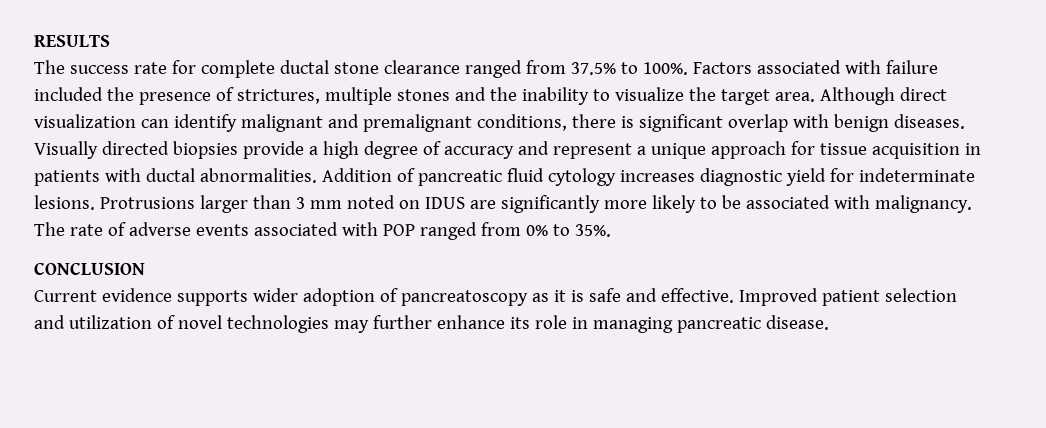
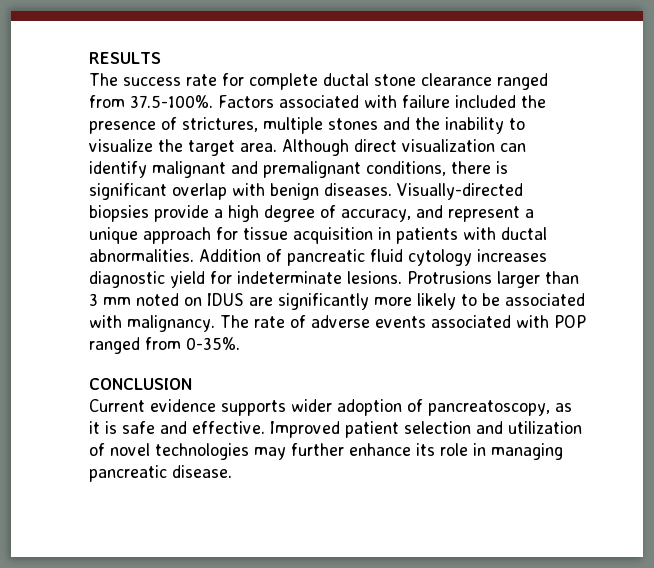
- The success rate for complete ductal stone clearance ranged from 37.5% to 100%. Factors associated with failure included the presence of strictures, multiple stones and the inability to visualize the target area.
+ The success rate for complete ductal stone clearance ranged from 37.5-100%. Factors associated with failure included the presence of strictures, multiple stones and the inability to visualize the target area.
- Visually directed biopsies provide a high degree of accuracy and represent a unique approach for tissue acquisition in patients with ductal abnormalities.
+ Visually-directed biopsies provide a high degree of accuracy, and represent a unique approach for tissue acquisition in patients with ductal abnormalities.
- The rate of adverse events associated with POP ranged from 0% to 35%.
+ The rate of adverse events associated with POP ranged from 0-35%.
- Current evidence supports wider adoption of pancreatoscopy as it is safe and effective.
+ Current evidence supports wider adoption of pancreatoscopy, as it is safe and effective.

